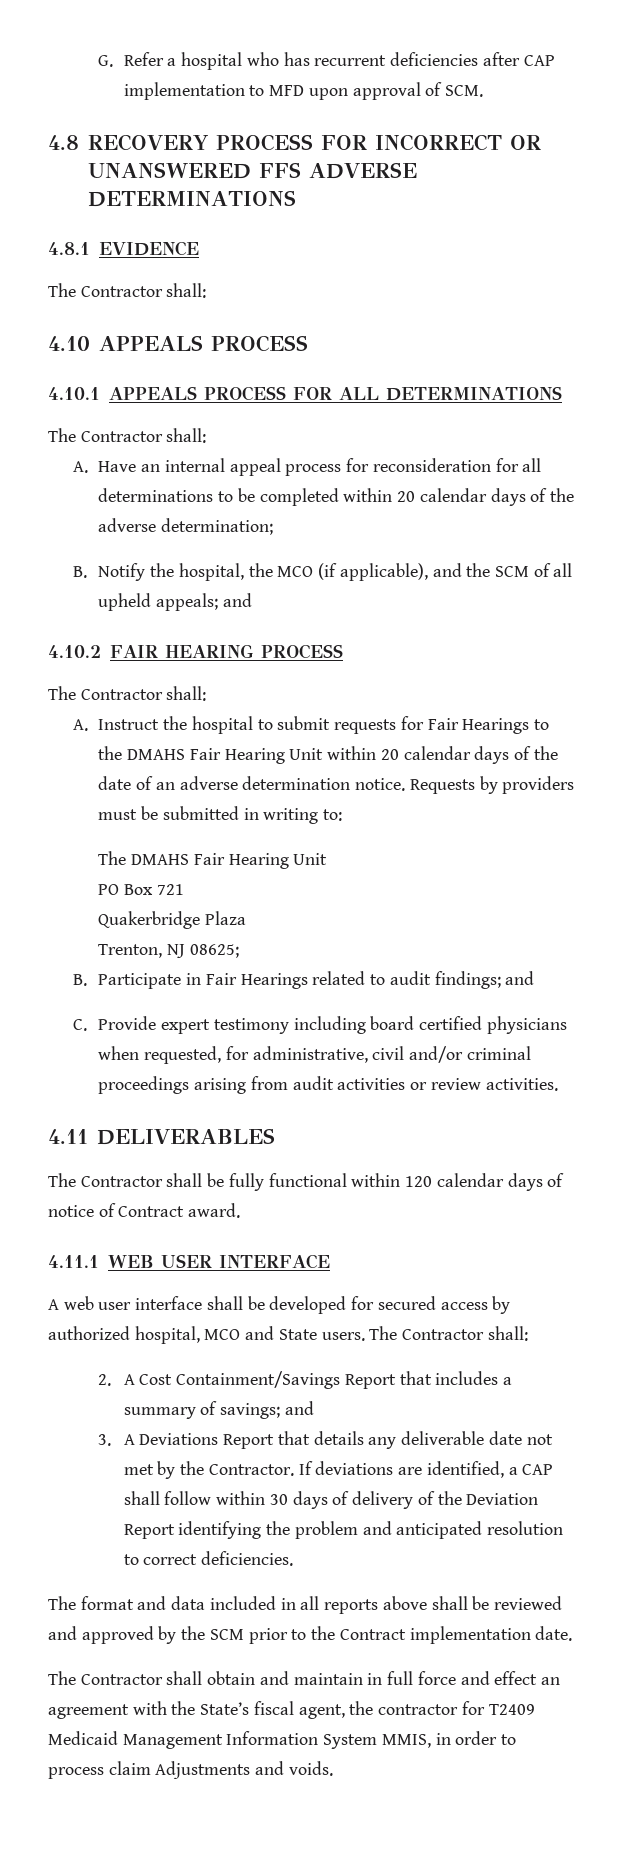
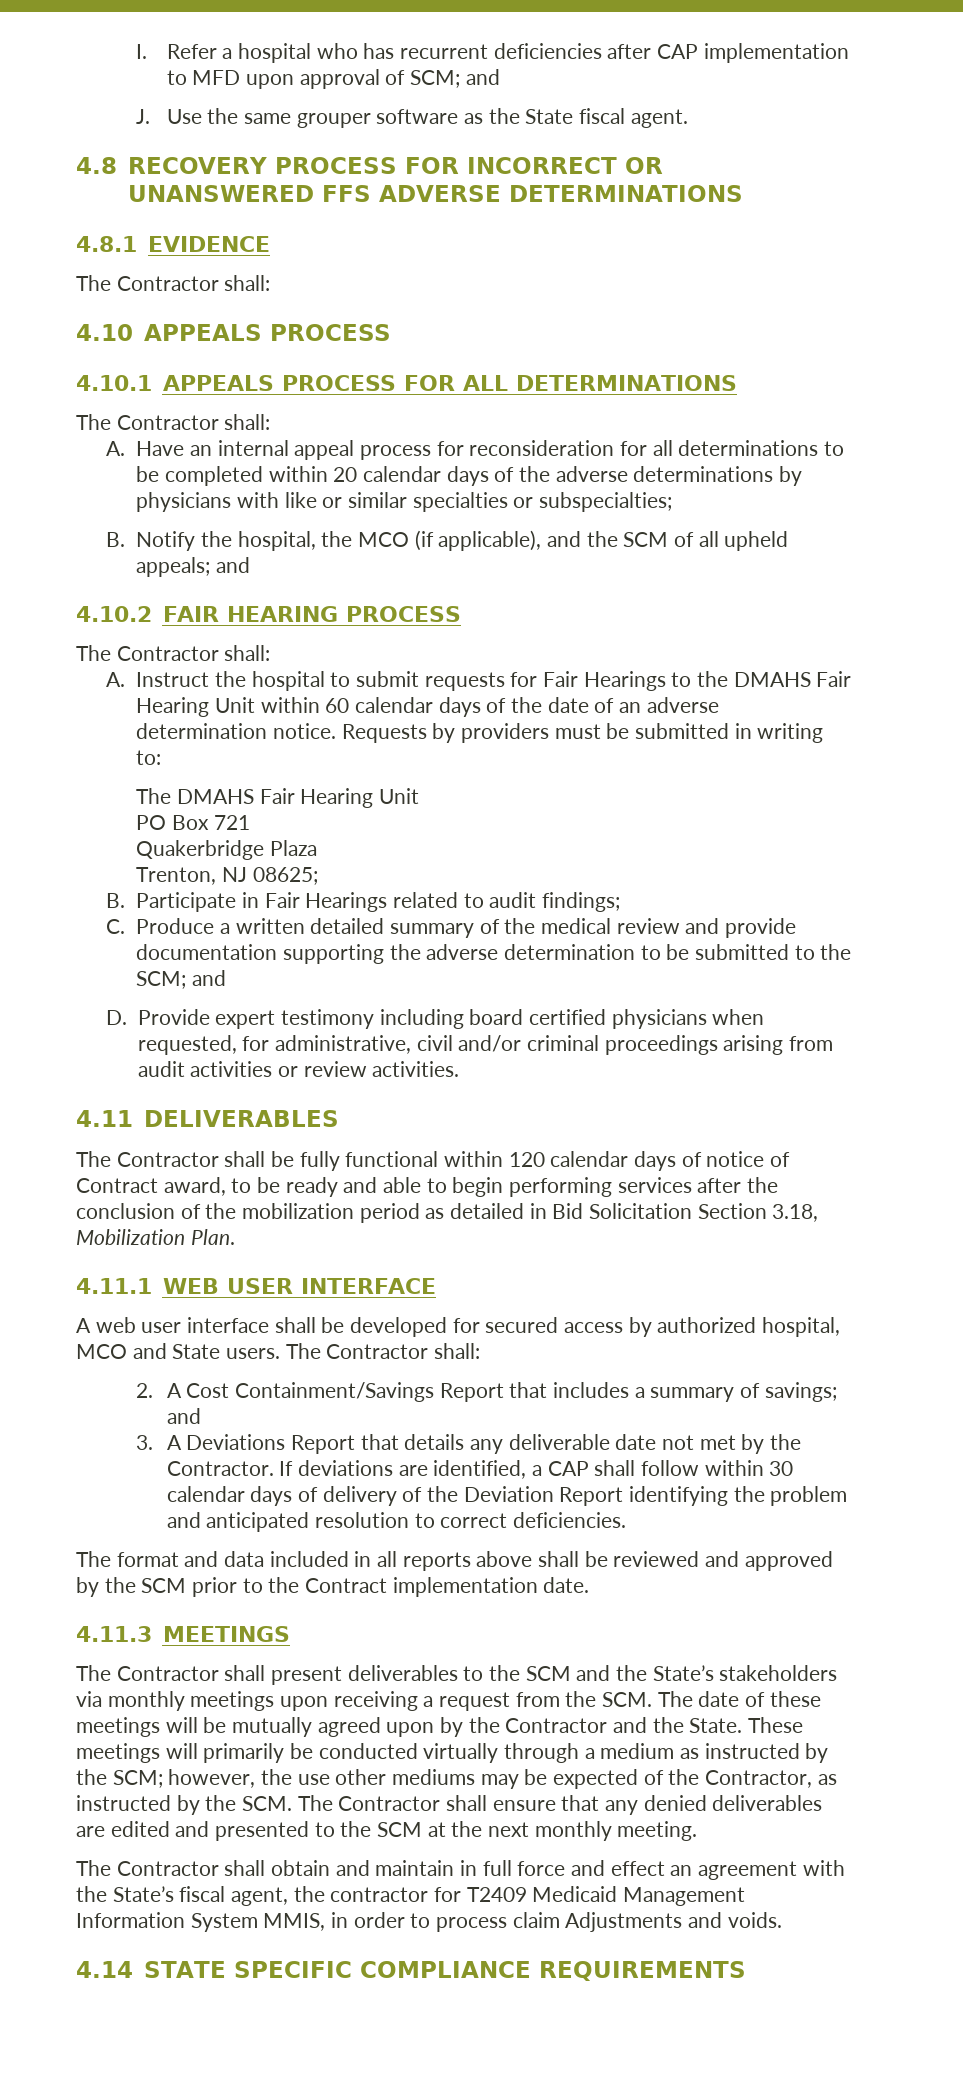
- G. Refer a hospital who has recurrent deficiencies after CAP implementation to MFD upon approval of SCM.
+ I. Refer a hospital who has recurrent deficiencies after CAP implementation to MFD upon approval of SCM; and
+ J. Use the same grouper software as the State fiscal agent.
- A. Have an internal appeal process for reconsideration for all determinations to be completed within 20 calendar days of the adverse determination;
+ A. Have an internal appeal process for reconsideration for all determinations to be completed within 20 calendar days of the adverse determinations by physicians with like or similar specialties or subspecialties;
- A. Instruct the hospital to submit requests for Fair Hearings to the DMAHS Fair Hearing Unit within 20 calendar days of the date of an adverse determination notice.
+ A. Instruct the hospital to submit requests for Fair Hearings to the DMAHS Fair Hearing Unit within 60 calendar days of the date of an adverse determination notice.
- B. Participate in Fair Hearings related to audit findings; and
- C. Provide expert testimony including board certified physicians when requested, for administrative, civil and/or criminal proceedings arising from audit activities or review activities.
+ B. Participate in Fair Hearings related to audit findings;
+ C. Produce a written detailed summary of the medical review and provide documentation supporting the adverse determination to be submitted to the SCM; and
+ D. Provide expert testimony including board certified physicians when requested, for administrative, civil and/or criminal proceedings arising from audit activities or review activities.
- The Contractor shall be fully functional within 120 calendar days of notice of Contract award.
+ The Contractor shall be fully functional within 120 calendar days of notice of Contract award, to be ready and able to begin performing services after the conclusion of the mobilization period as detailed in Bid Solicitation Section 3.18, Mobilization Plan.
- If deviations are identified, a CAP shall follow within 30 days of delivery of the Deviation Report identifying the problem and anticipated resolution to correct deficiencies.
+ If deviations are identified, a CAP shall follow within 30 calendar days of delivery of the Deviation Report identifying the problem and anticipated resolution to correct deficiencies.
+ 4.11.3 MEETINGS
+ The Contractor shall present deliverables to the SCM and the State’s stakeholders via monthly meetings upon receiving a request from the SCM. The date of these meetings will be mutually agreed upon by the Contractor and the State. These meetings will primarily be conducted virtually through a medium as instructed by the SCM; however, the use other mediums may be expected of the Contractor, as instructed by the SCM. The Contractor shall ensure that any denied deliverables are edited and presented to the SCM at the next monthly meeting.
+ 4.14 STATE SPECIFIC COMPLIANCE REQUIREMENTS

